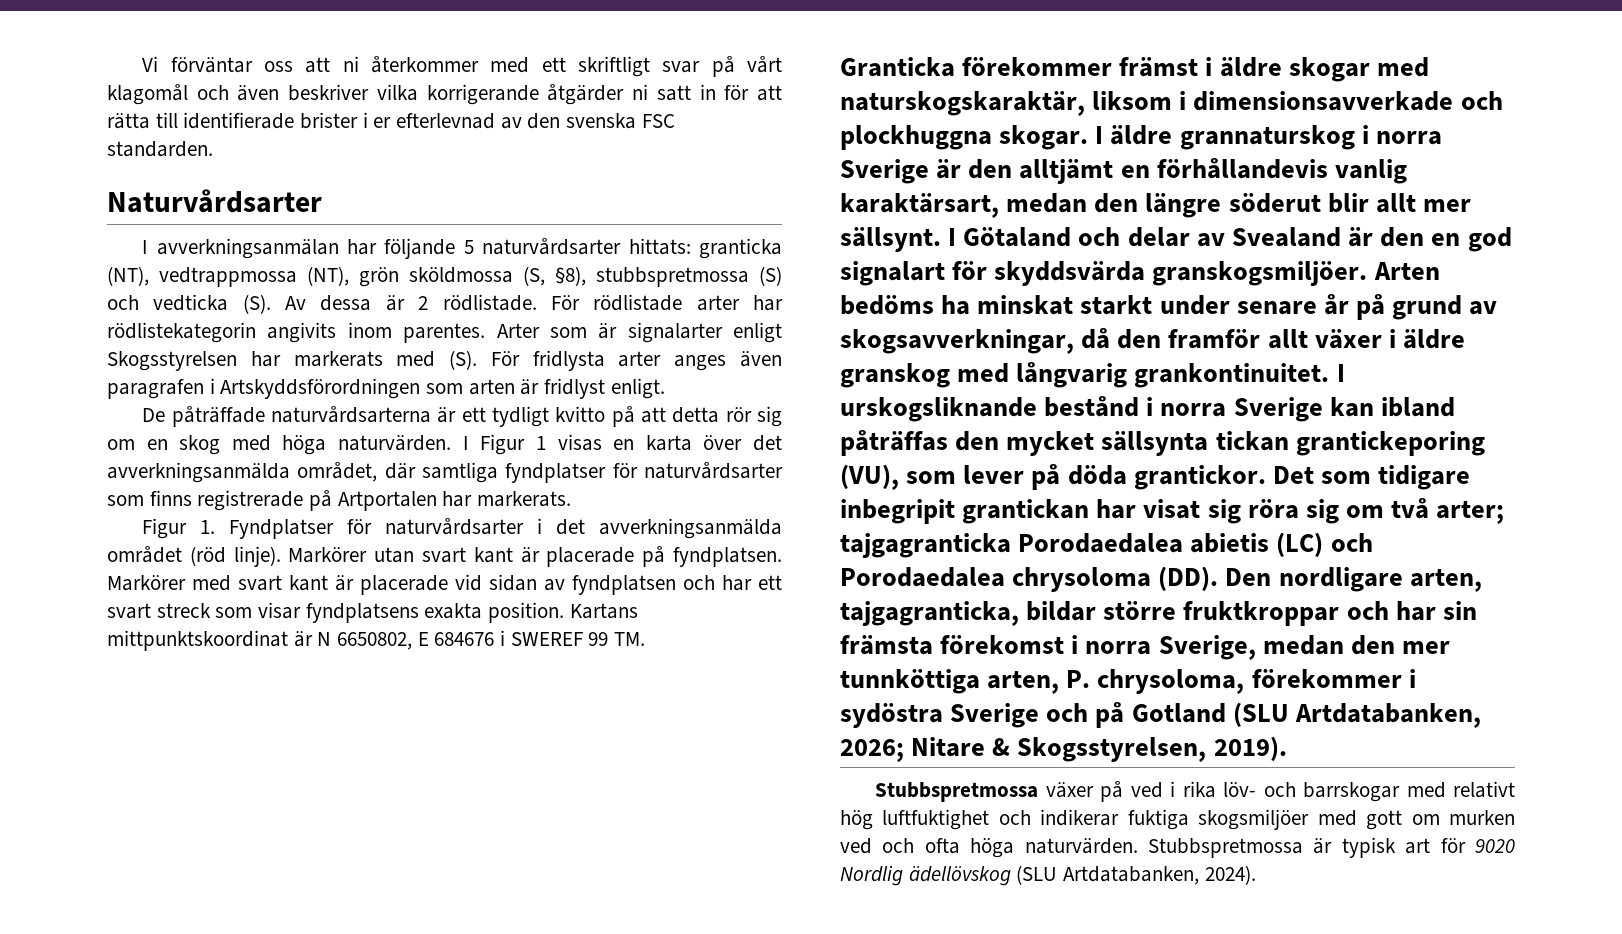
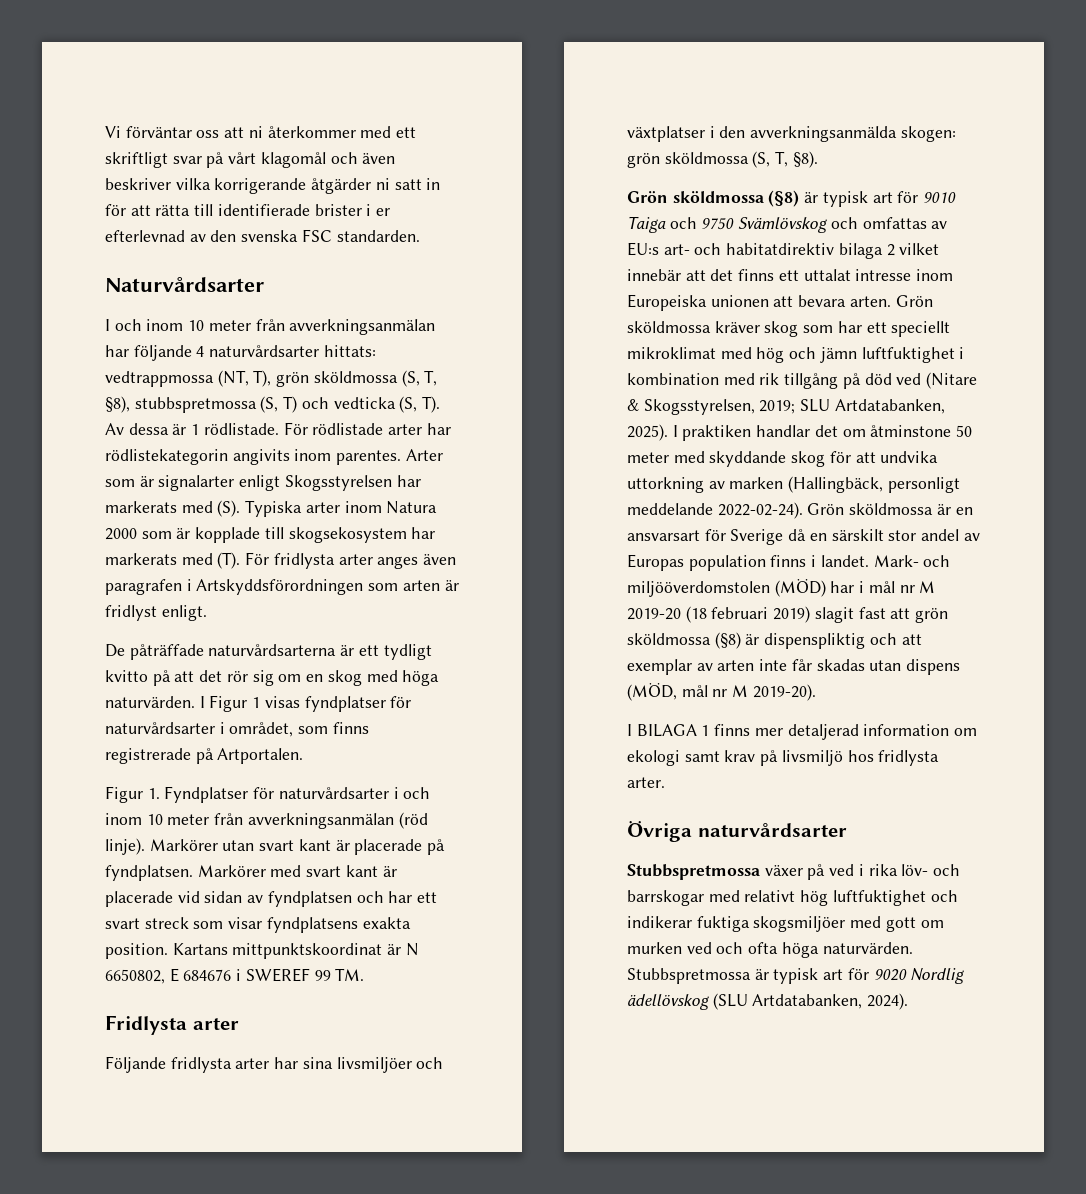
- I avverkningsanmälan har följande 5 naturvårdsarter hittats: granticka (NT), vedtrappmossa (NT), grön sköldmossa (S, §8), stubbspretmossa (S) och vedticka (S). Av dessa är 2 rödlistade.
+ I och inom 10 meter från avverkningsanmälan har följande 4 naturvårdsarter hittats: vedtrappmossa (NT, T), grön sköldmossa (S, T, §8), stubbspretmossa (S, T) och vedticka (S, T). Av dessa är 1 rödlistade.
- Arter som är signalarter enligt Skogsstyrelsen har markerats med (S). För fridlysta arter anges även paragrafen i Artskyddsförordningen som arten är fridlyst enligt.
+ Arter som är signalarter enligt Skogsstyrelsen har markerats med (S). Typiska arter inom Natura 2000 som är kopplade till skogsekosystem har markerats med (T). För fridlysta arter anges även paragrafen i Artskyddsförordningen som arten är fridlyst enligt.
- De påträffade naturvårdsarterna är ett tydligt kvitto på att detta rör sig om en skog med höga naturvärden.
+ De påträffade naturvårdsarterna är ett tydligt kvitto på att det rör sig om en skog med höga naturvärden.
- I Figur 1 visas en karta över det avverkningsanmälda området, där samtliga fyndplatser för naturvårdsarter som finns registrerade på Artportalen har markerats.
+ I Figur 1 visas fyndplatser för naturvårdsarter i området, som finns registrerade på Artportalen.
- Figur 1. Fyndplatser för naturvårdsarter i det avverkningsanmälda området (röd linje).
+ Figur 1. Fyndplatser för naturvårdsarter i och inom 10 meter från avverkningsanmälan (röd linje).
- Granticka förekommer främst i äldre skogar med naturskogskaraktär, liksom i dimensionsavverkade och plockhuggna skogar. I äldre grannaturskog i norra Sverige är den alltjämt en förhållandevis vanlig karaktärsart, medan den längre söderut blir allt mer sällsynt. I Götaland och delar av Svealand är den en god signalart för skyddsvärda granskogsmiljöer. Arten bedöms ha minskat starkt under senare år på grund av skogsavverkningar, då den framför allt växer i äldre granskog med långvarig grankontinuitet. I urskogsliknande bestånd i norra Sverige kan ibland påträffas den mycket sällsynta tickan grantickeporing (VU), som lever på döda grantickor. Det som tidigare inbegripit grantickan har visat sig röra sig om två arter; tajgagranticka Porodaedalea abietis (LC) och Porodaedalea chrysoloma (DD). Den nordligare arten, tajgagranticka, bildar större fruktkroppar och har sin främsta förekomst i norra Sverige, medan den mer tunnköttiga arten, P. chrysoloma, förekommer i sydöstra Sverige och på Gotland (SLU Artdatabanken, 2026; Nitare & Skogsstyrelsen, 2019).
+ Fridlysta arter
+ Följande fridlysta arter har sina livsmiljöer och växtplatser i den avverkningsanmälda skogen: grön sköldmossa (S, T, §8).
+ Grön sköldmossa (§8) är typisk art för 9010 Taiga och 9750 Svämlövskog och omfattas av EU:s art- och habitatdirektiv bilaga 2 vilket innebär att det finns ett uttalat intresse inom Europeiska unionen att bevara arten. Grön sköldmossa kräver skog som har ett speciellt mikroklimat med hög och jämn luftfuktighet i kombination med rik tillgång på död ved (Nitare & Skogsstyrelsen, 2019; SLU Artdatabanken, 2025). I praktiken handlar det om åtminstone 50 meter med skyddande skog för att undvika uttorkning av marken (Hallingbäck, personligt meddelande 2022-02-24). Grön sköldmossa är en ansvarsart för Sverige då en särskilt stor andel av Europas population finns i landet. Mark- och miljööverdomstolen (MÖD) har i mål nr M 2019-20 (18 februari 2019) slagit fast att grön sköldmossa (§8) är dispenspliktig och att exemplar av arten inte får skadas utan dispens (MÖD, mål nr M 2019-20).
+ I BILAGA 1 finns mer detaljerad information om ekologi samt krav på livsmiljö hos fridlysta arter.
+ Övriga naturvårdsarter

